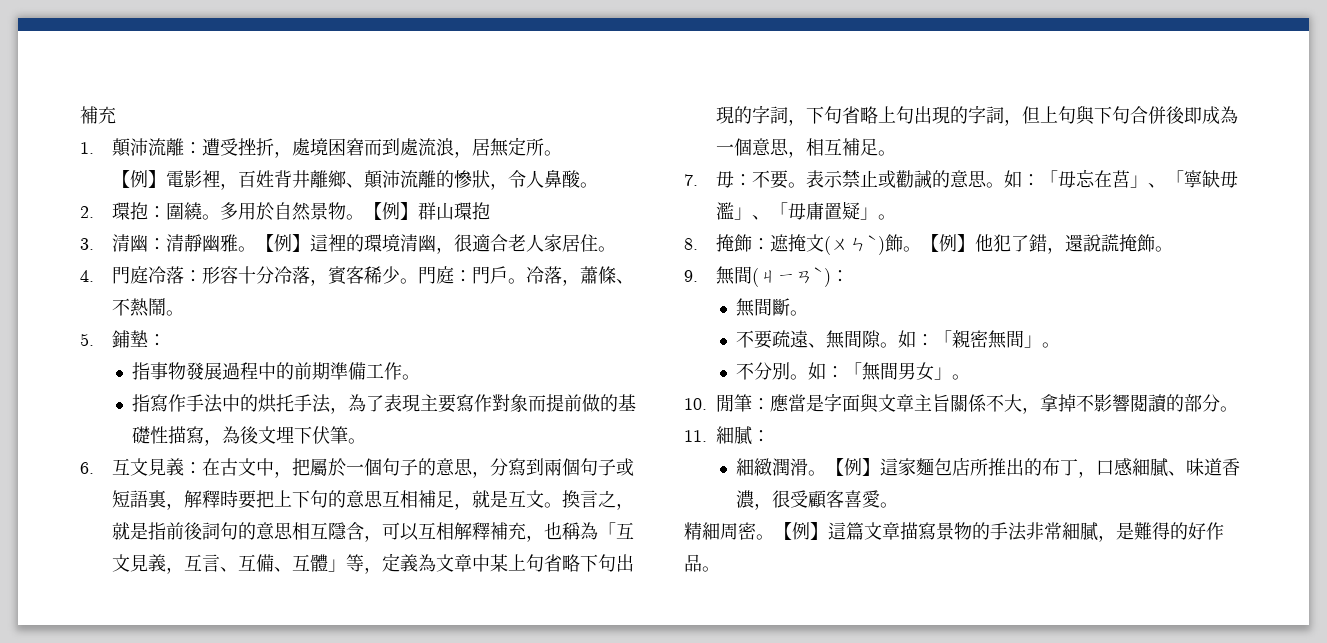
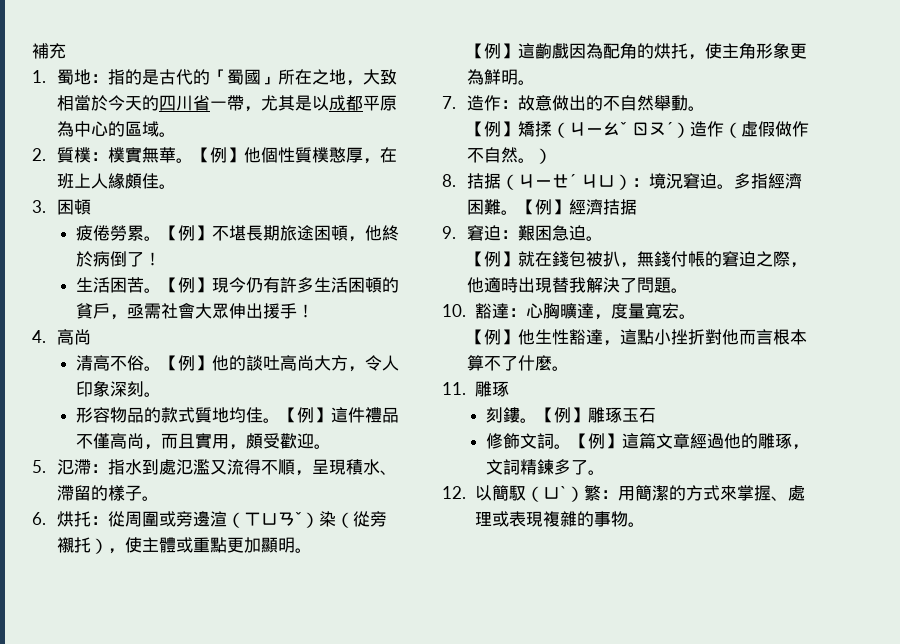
- 1.顛沛流離：遭受挫折，處境困窘而到處流浪，居無定所。
- 【例】電影裡，百姓背井離鄉、顛沛流離的慘狀，令人鼻酸。
- 2.環抱：圍繞。多用於自然景物。【例】群山環抱
- 3.清幽：清靜幽雅。【例】這裡的環境清幽，很適合老人家居住。
- 4.門庭冷落：形容十分冷落，賓客稀少。門庭：門戶。冷落，蕭條、不熱鬧。
- 5.鋪墊：
- 指事物發展過程中的前期準備工作。
- 指寫作手法中的烘托手法，為了表現主要寫作對象而提前做的基礎性描寫，為後文埋下伏筆。
- 6.互文見義：在古文中，把屬於一個句子的意思，分寫到兩個句子或短語裏，解釋時要把上下句的意思互相補足，就是互文。換言之，就是指前後詞句的意思相互隱含，可以互相解釋補充，也稱為「互文見義，互言、互備、互體」等，定義為文章中某上句省略下句出現的字詞，下句省略上句出現的字詞，但上句與下句合併後即成為一個意思，相互補足。
- 7.毋：不要。表示禁止或勸誡的意思。如：「毋忘在莒」、「寧缺毋濫」、「毋庸置疑」。
- 8.掩飾：遮掩文(ㄨㄣˋ)飾。【例】他犯了錯，還說謊掩飾。
- 9.無間(ㄐㄧㄢˋ)：
- 無間斷。
- 不要疏遠、無間隙。如：「親密無間」。
- 不分別。如：「無間男女」。
- 10.閒筆：應當是字面與文章主旨關係不大，拿掉不影響閱讀的部分。
- 11.細膩：
- 細緻潤滑。【例】這家麵包店所推出的布丁，口感細膩、味道香濃，很受顧客喜愛。
- 精細周密。【例】這篇文章描寫景物的手法非常細膩，是難得的好作品。
+ 1.蜀地：指的是古代的「蜀國」所在之地，大致相當於今天的四川省一帶，尤其是以成都平原為中心的區域。
+ 2.質樸：樸實無華。【例】他個性質樸憨厚，在班上人緣頗佳。
+ 3.困頓
+ 疲倦勞累。【例】不堪長期旅途困頓，他終於病倒了！
+ 生活困苦。【例】現今仍有許多生活困頓的貧戶，亟需社會大眾伸出援手！
+ 4.高尚
+ 清高不俗。【例】他的談吐高尚大方，令人印象深刻。
+ 形容物品的款式質地均佳。【例】這件禮品不僅高尚，而且實用，頗受歡迎。
+ 5.氾滯：指水到處氾濫又流得不順，呈現積水、滯留的樣子。
+ 6.烘托：從周圍或旁邊渲（ㄒㄩㄢˇ）染（從旁襯托），使主體或重點更加顯明。
+ 【例】這齣戲因為配角的烘托，使主角形象更為鮮明。
+ 7.造作：故意做出的不自然舉動。
+ 【例】矯揉（ㄐㄧㄠˇ ㄖㄡˊ）造作（虛假做作不自然。）
+ 8.拮据（ㄐㄧㄝˊ ㄐㄩ）：境況窘迫。多指經濟困難。【例】經濟拮据
+ 9.窘迫：艱困急迫。
+ 【例】就在錢包被扒，無錢付帳的窘迫之際，他適時出現替我解決了問題。
+ 10.豁達：心胸曠達，度量寬宏。
+ 【例】他生性豁達，這點小挫折對他而言根本算不了什麼。
+ 11.雕琢
+ 刻鏤。【例】雕琢玉石
+ 修飾文詞。【例】這篇文章經過他的雕琢，文詞精鍊多了。
+ 12.以簡馭（ㄩˋ）繁：用簡潔的方式來掌握、處理或表現複雜的事物。

